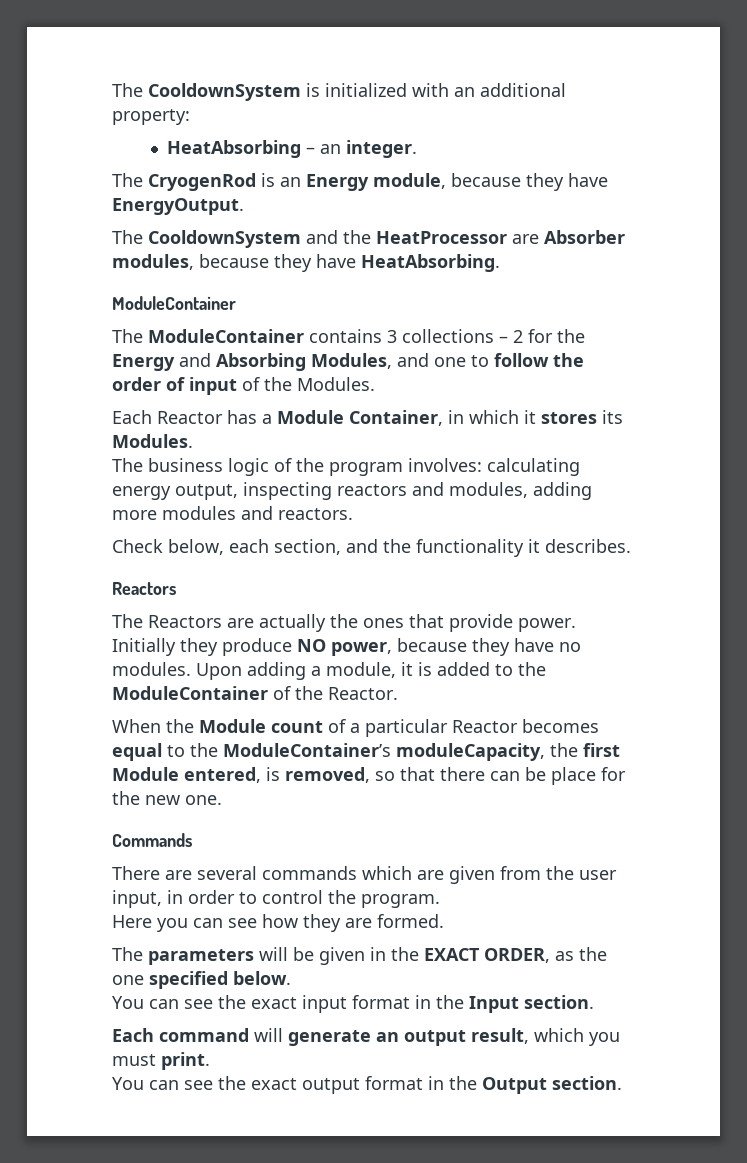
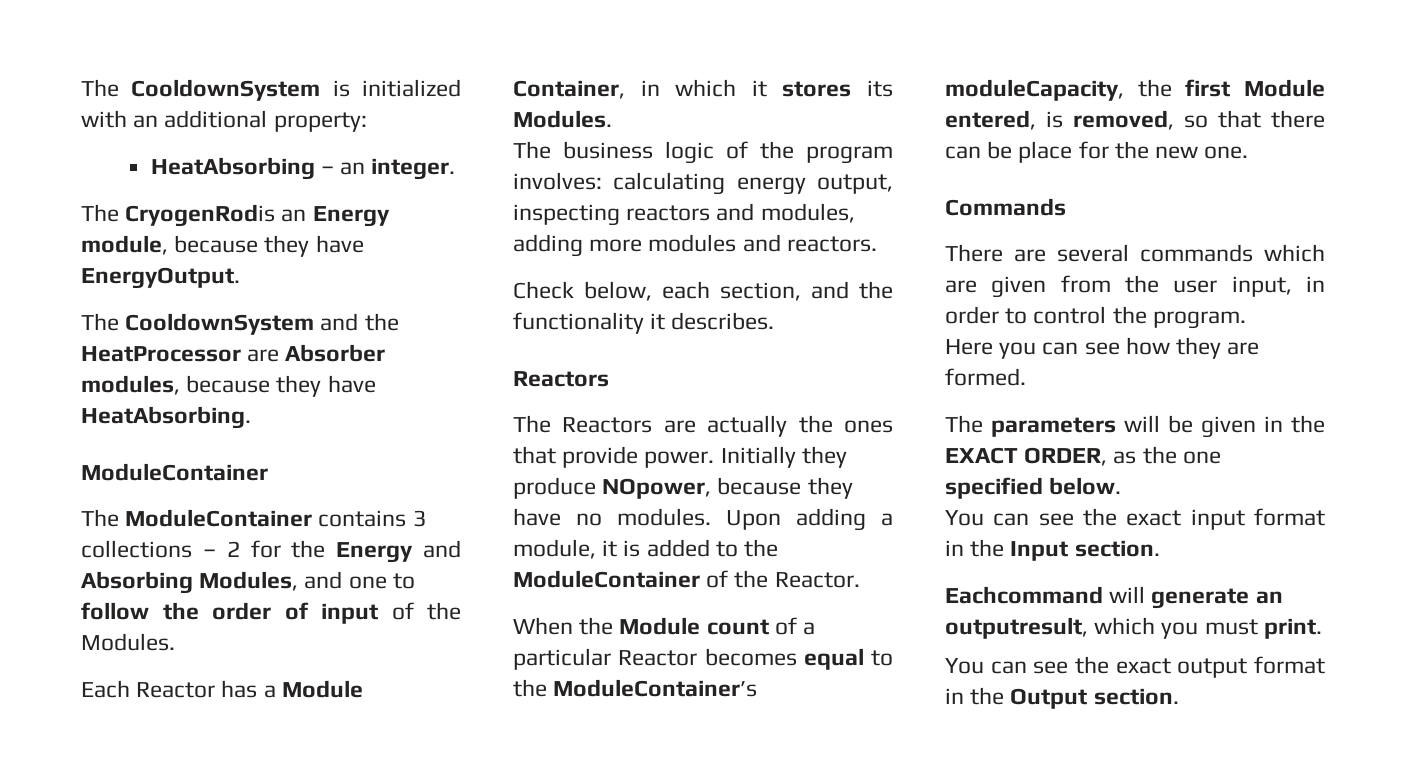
- The CryogenRod is an Energy module, because they have EnergyOutput.
+ The CryogenRodis an Energy module, because they have EnergyOutput.
- Initially they produce NO power, because they have no modules.
+ Initially they produce NOpower, because they have no modules.
- Each command will generate an output result, which you must print.
+ Eachcommand will generate an outputresult, which you must print.

